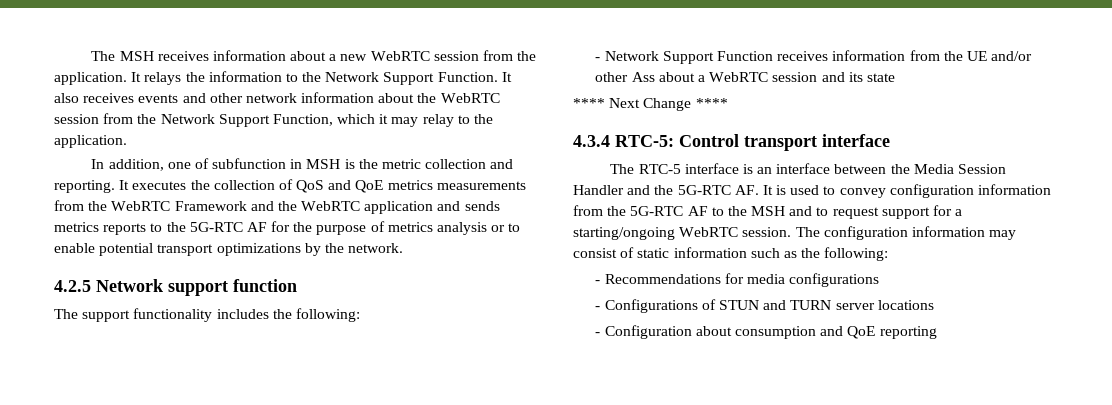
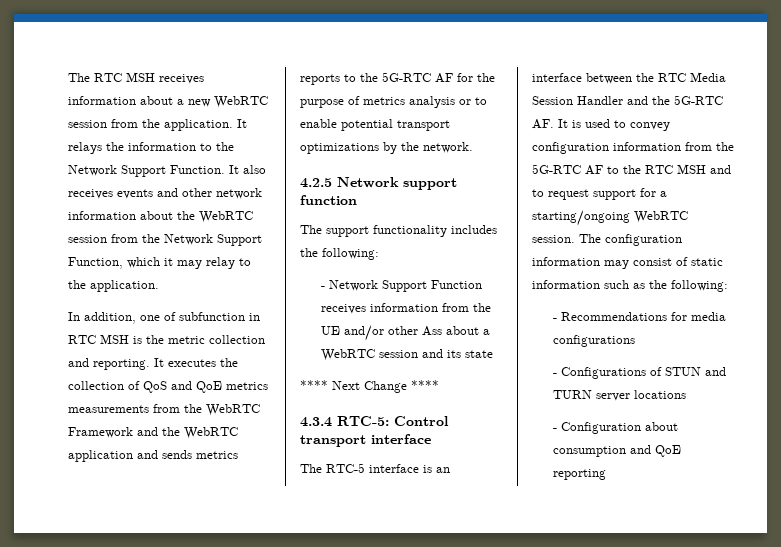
- The MSH receives information about a new WebRTC session from the application.
+ The RTC MSH receives information about a new WebRTC session from the application.
- In addition, one of subfunction in MSH is the metric collection and reporting.
+ In addition, one of subfunction in RTC MSH is the metric collection and reporting.
- The RTC-5 interface is an interface between the Media Session Handler and the 5G-RTC AF. It is used to convey configuration information from the 5G-RTC AF to the MSH and to request support for a starting/ongoing WebRTC session.
+ The RTC-5 interface is an interface between the RTC Media Session Handler and the 5G-RTC AF. It is used to convey configuration information from the 5G-RTC AF to the RTC MSH and to request support for a starting/ongoing WebRTC session.

